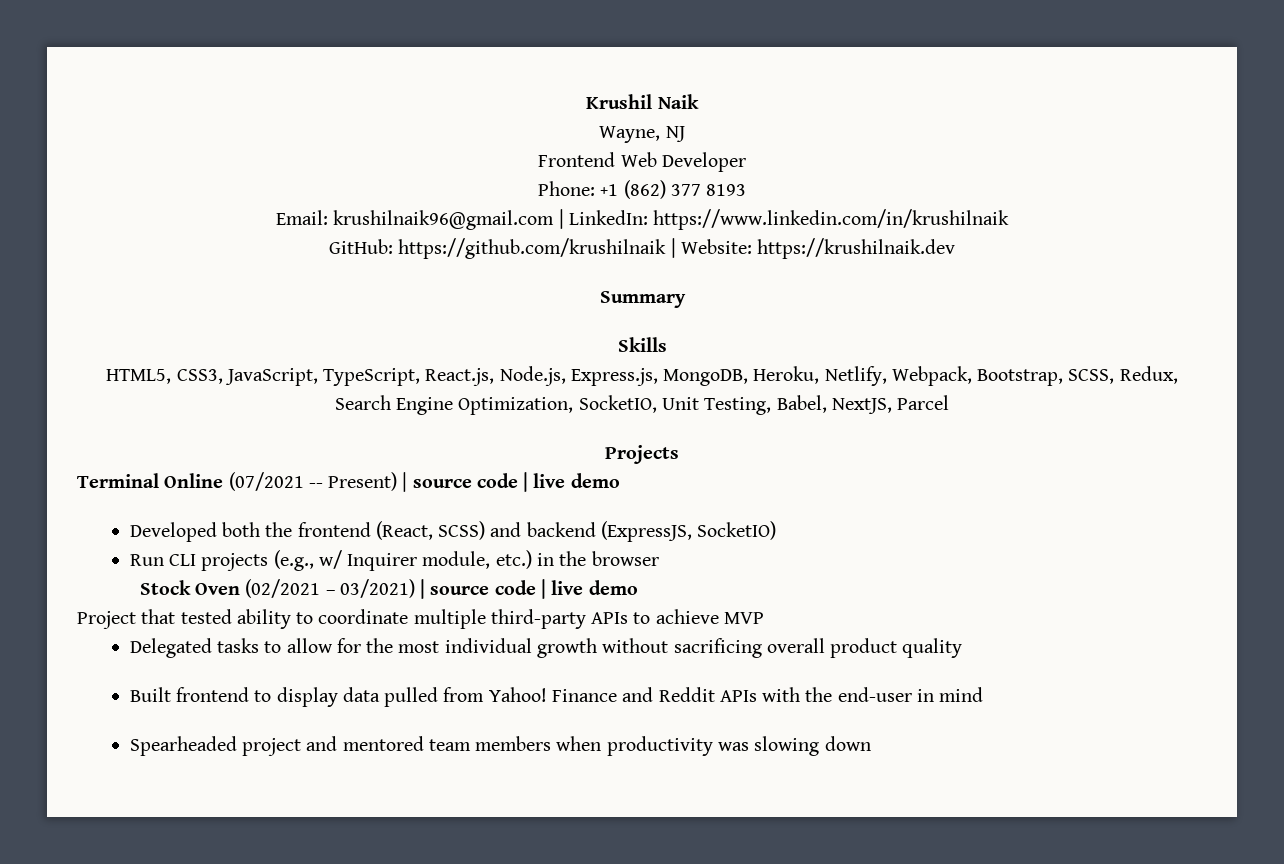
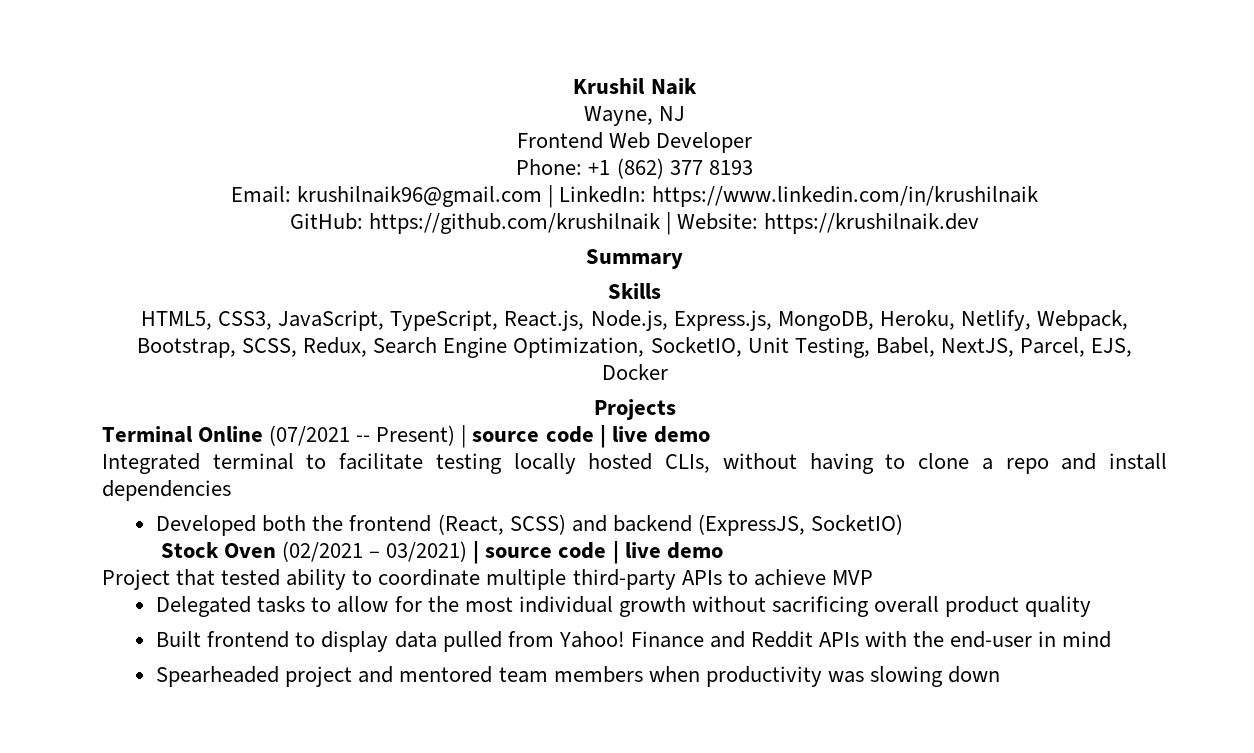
- HTML5, CSS3, JavaScript, TypeScript, React.js, Node.js, Express.js, MongoDB, Heroku, Netlify, Webpack, Bootstrap, SCSS, Redux, Search Engine Optimization, SocketIO, Unit Testing, Babel, NextJS, Parcel
+ HTML5, CSS3, JavaScript, TypeScript, React.js, Node.js, Express.js, MongoDB, Heroku, Netlify, Webpack, Bootstrap, SCSS, Redux, Search Engine Optimization, SocketIO, Unit Testing, Babel, NextJS, Parcel, EJS, Docker
+ Integrated terminal to facilitate testing locally hosted CLIs, without having to clone a repo and install dependencies
- Run CLI projects (e.g., w/ Inquirer module, etc.) in the browser

